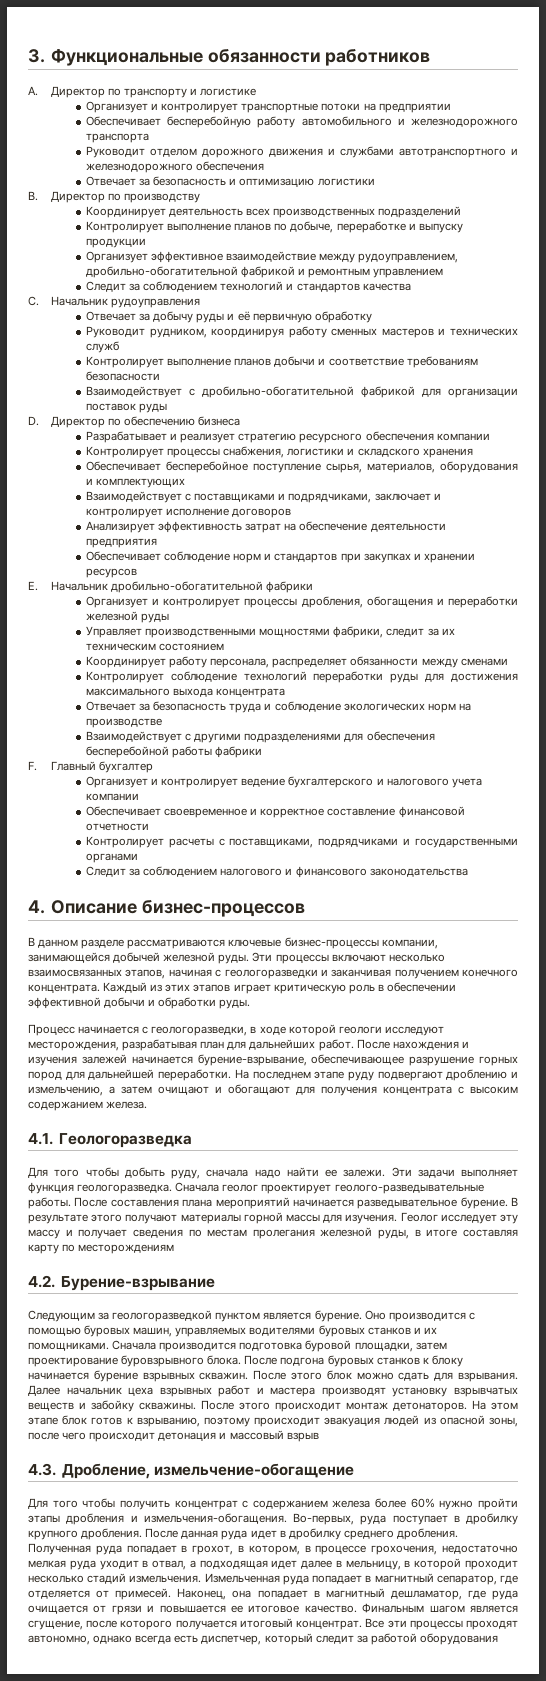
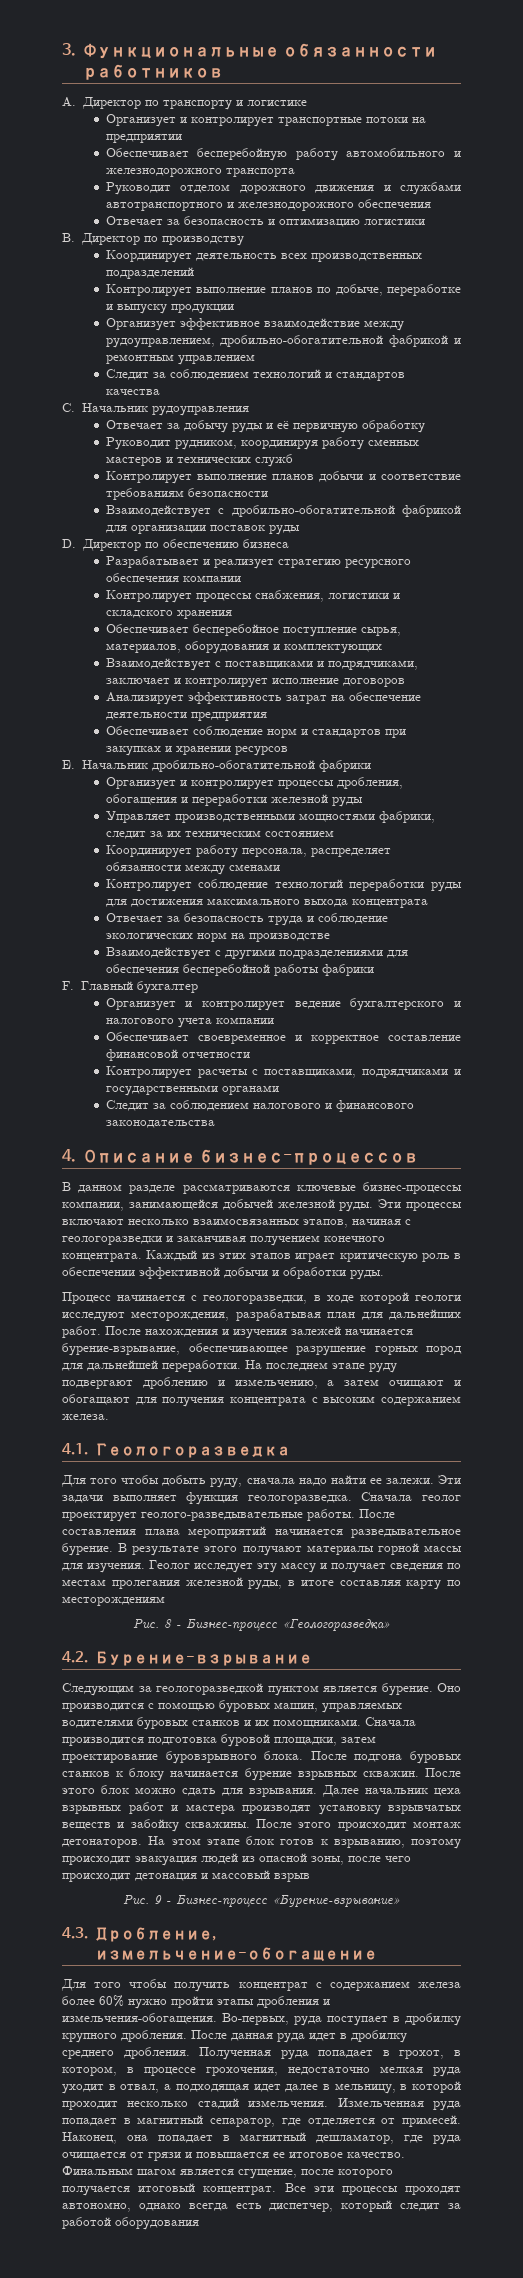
+ Рис. 8 - Бизнес-процесс «Геологоразведка»
+ Рис. 9 - Бизнес-процесс «Бурение-взрывание»

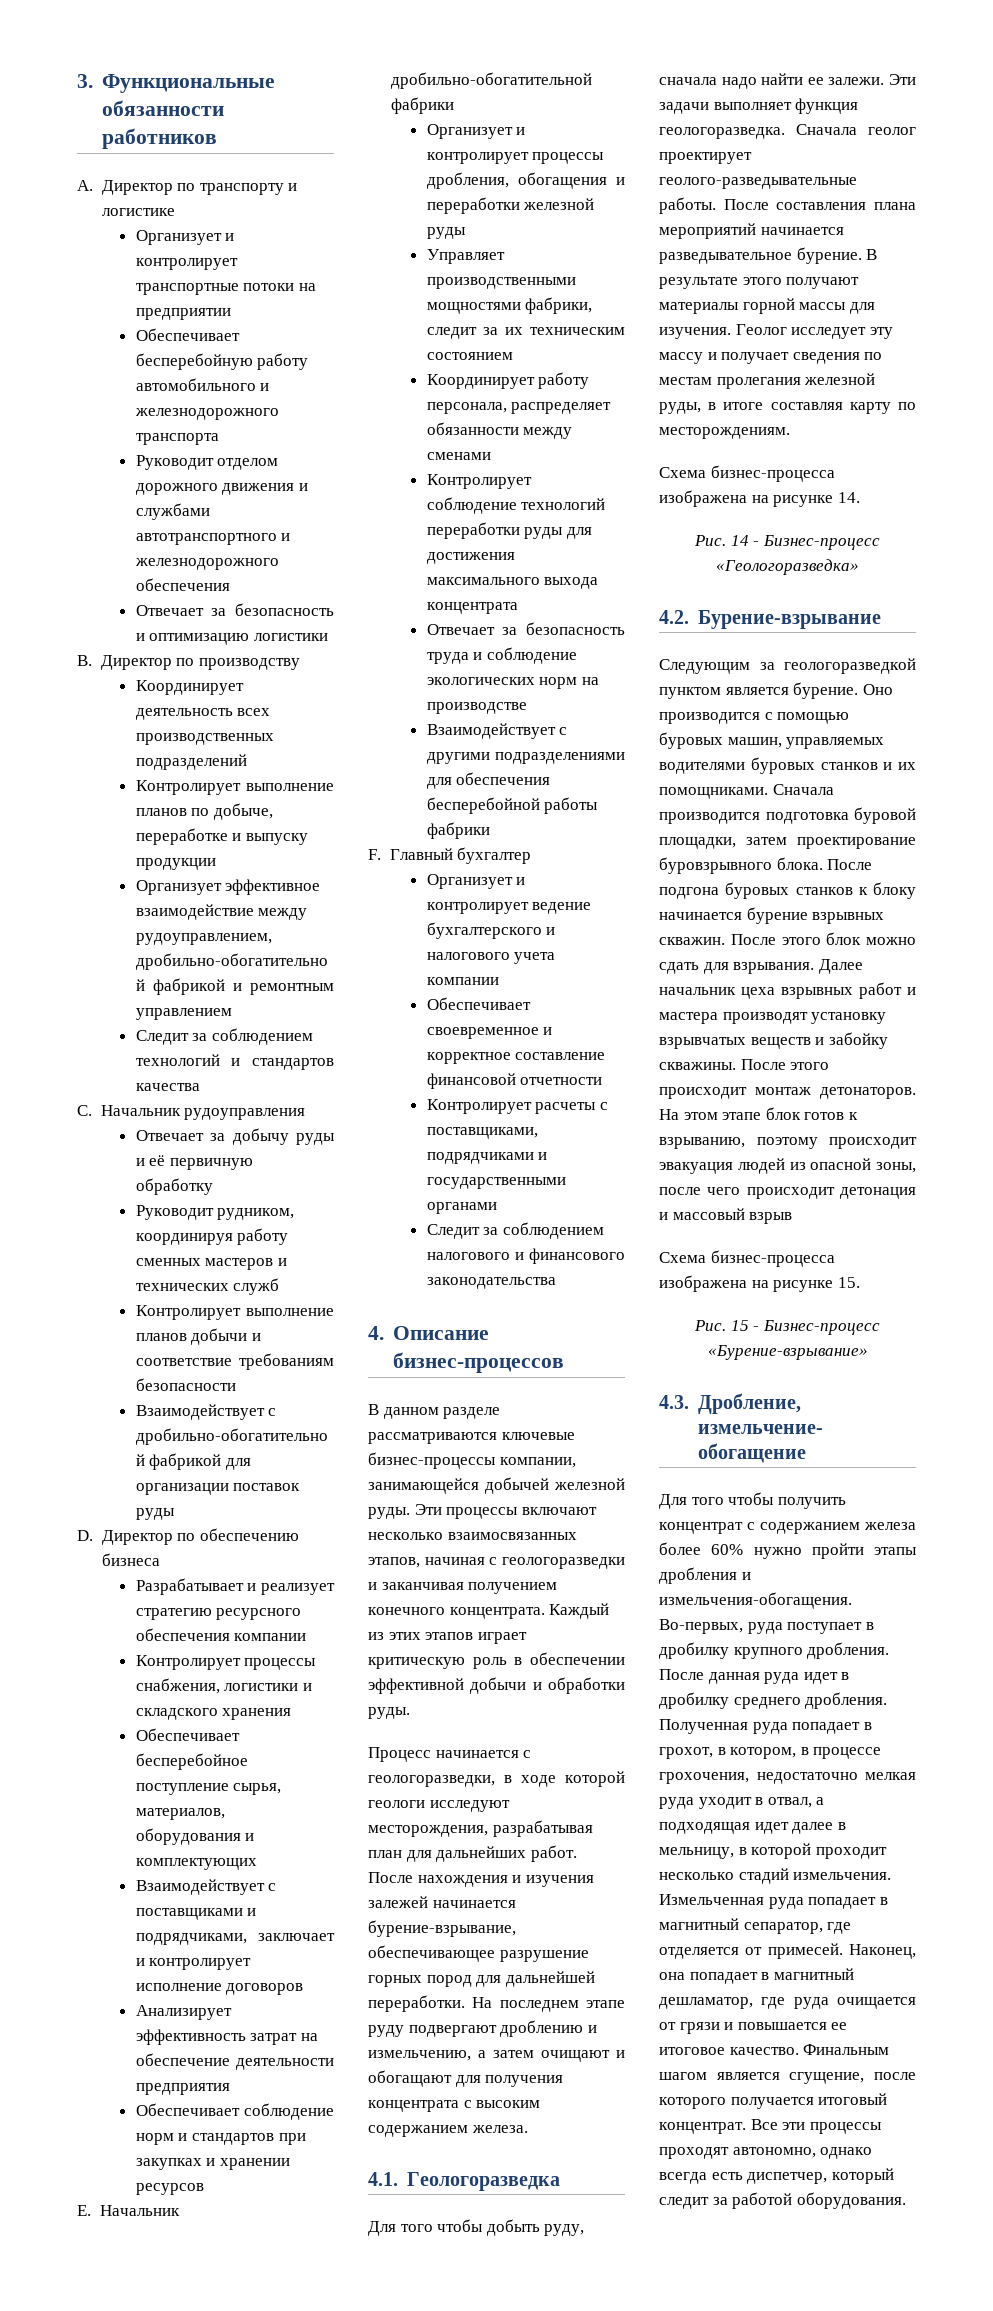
- Геолог исследует эту массу и получает сведения по местам пролегания железной руды, в итоге составляя карту по месторождениям
- Рис. 8 - Бизнес-процесс «Геологоразведка»
+ Геолог исследует эту массу и получает сведения по местам пролегания железной руды, в итоге составляя карту по месторождениям.
+ Схема бизнес-процесса изображена на рисунке 14.
+ Рис. 14 - Бизнес-процесс «Геологоразведка»
- Рис. 9 - Бизнес-процесс «Бурение-взрывание»
+ Схема бизнес-процесса изображена на рисунке 15.
+ Рис. 15 - Бизнес-процесс «Бурение-взрывание»
- Все эти процессы проходят автономно, однако всегда есть диспетчер, который следит за работой оборудования
+ Все эти процессы проходят автономно, однако всегда есть диспетчер, который следит за работой оборудования.

